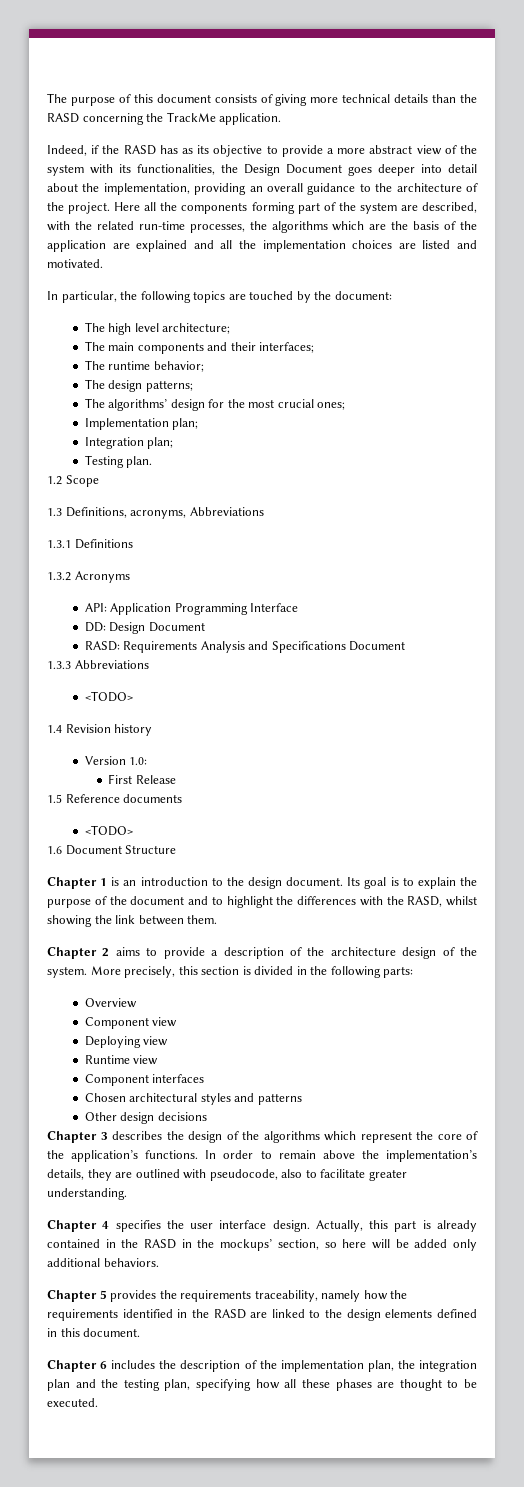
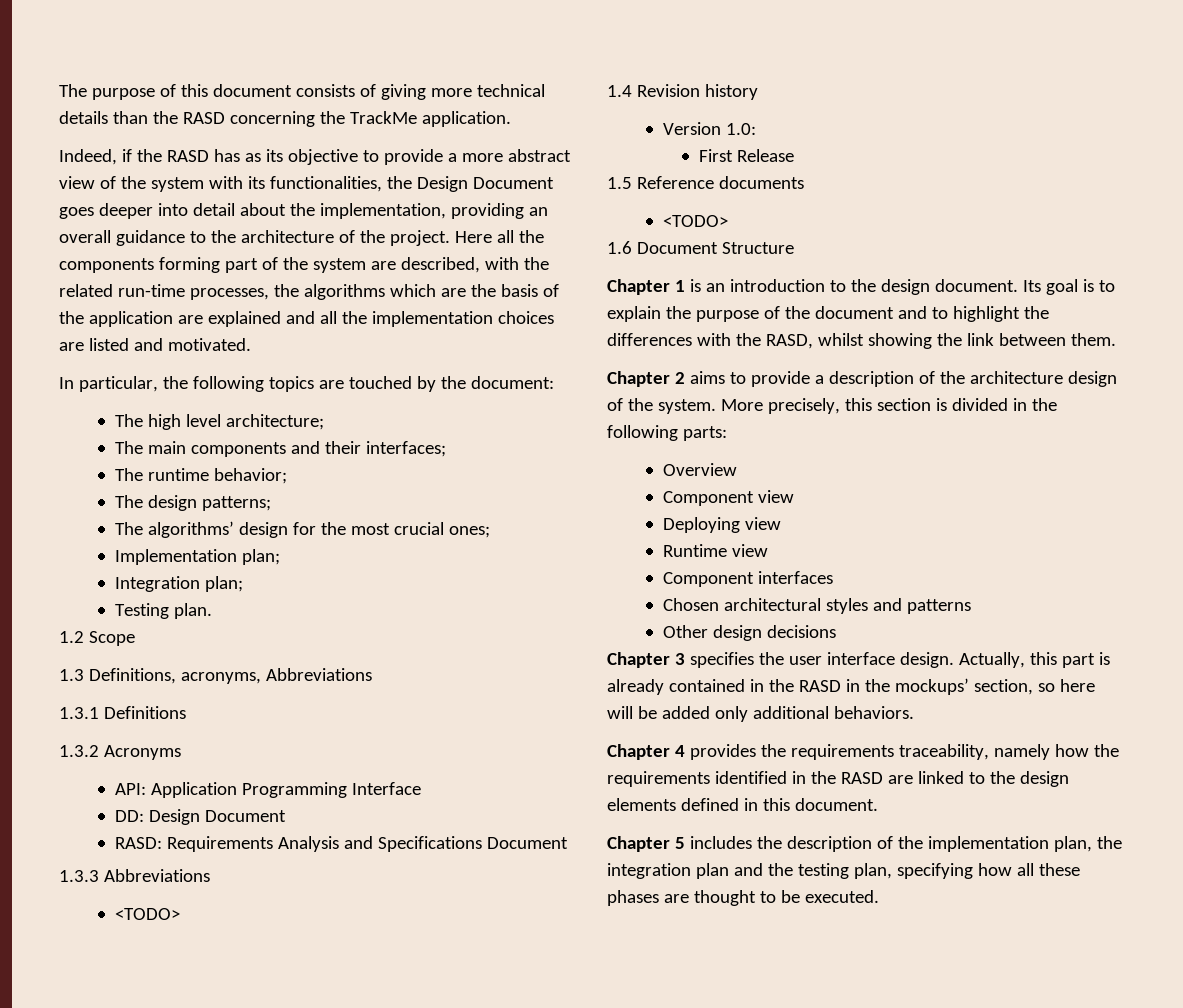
- Chapter 3 describes the design of the algorithms which represent the core of the application’s functions. In order to remain above the implementation’s details, they are outlined with pseudocode, also to facilitate greater understanding.
- Chapter 4 specifies the user interface design.
+ Chapter 3 specifies the user interface design.
- Chapter 5 provides the requirements traceability, namely how the requirements identified in the RASD are linked to the design elements defined in this document.
+ Chapter 4 provides the requirements traceability, namely how the requirements identified in the RASD are linked to the design elements defined in this document.
- Chapter 6 includes the description of the implementation plan, the integration plan and the testing plan, specifying how all these phases are thought to be executed.
+ Chapter 5 includes the description of the implementation plan, the integration plan and the testing plan, specifying how all these phases are thought to be executed.

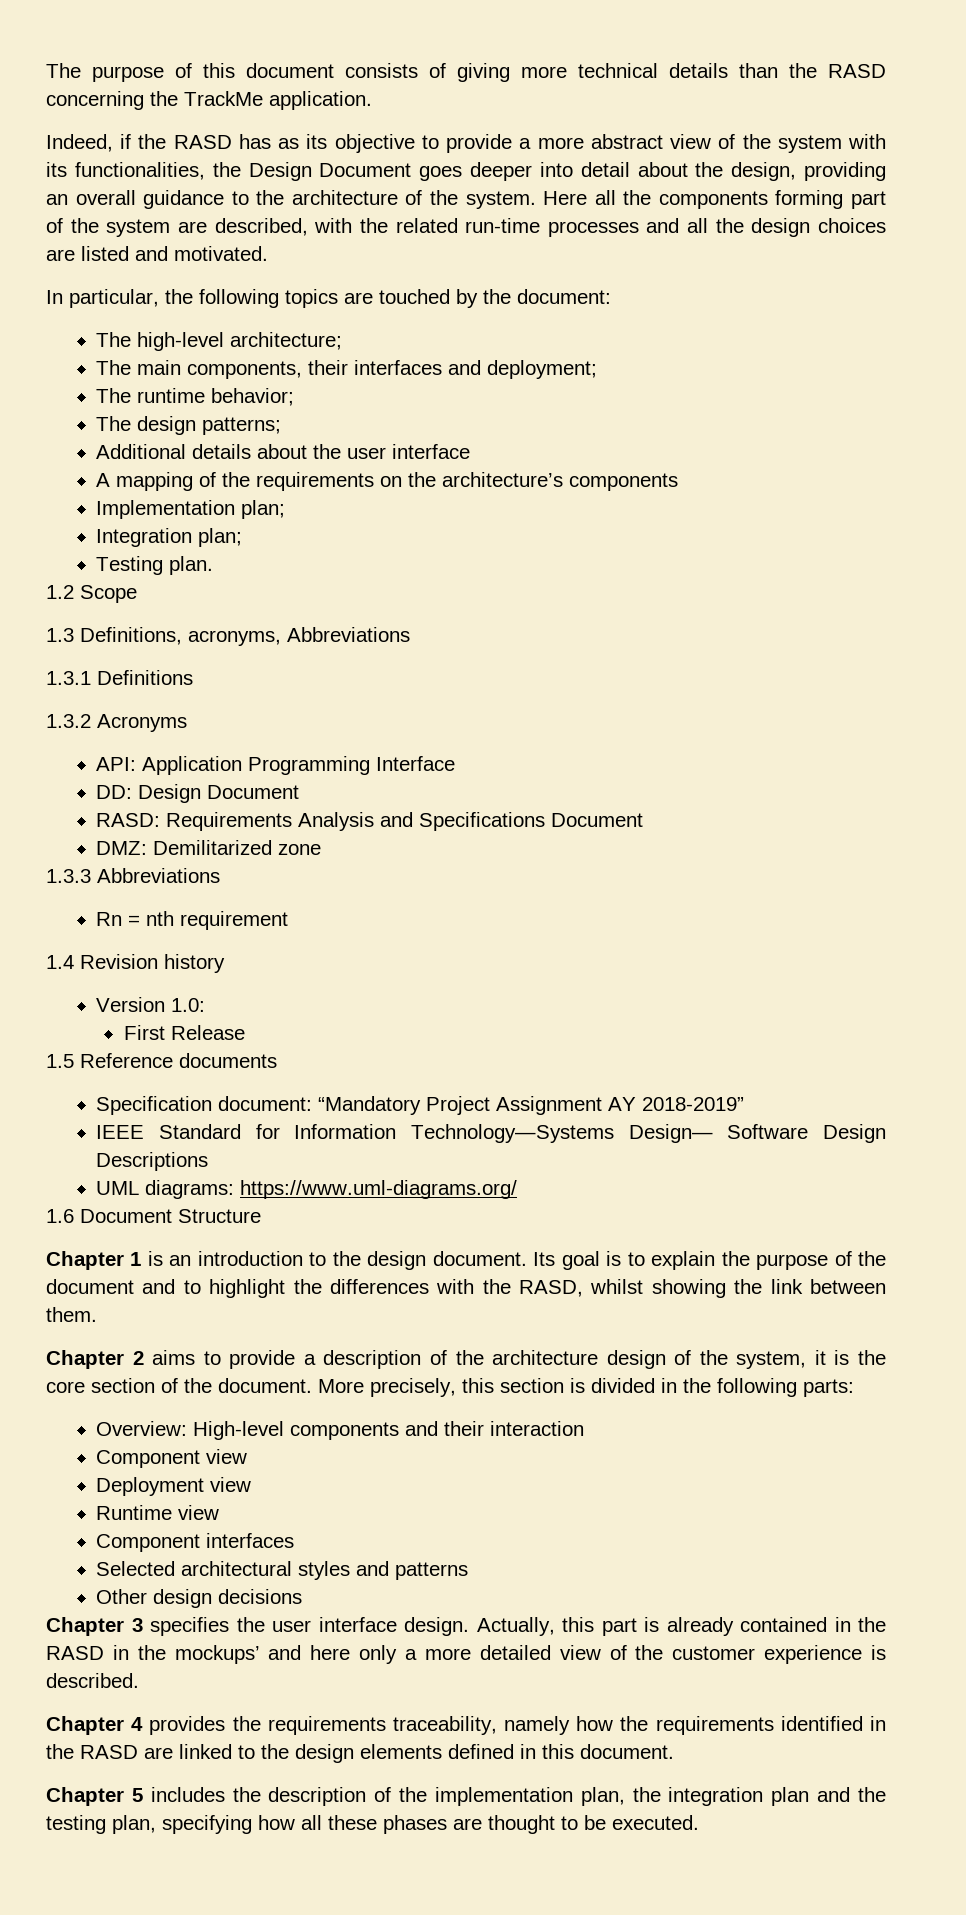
- Indeed, if the RASD has as its objective to provide a more abstract view of the system with its functionalities, the Design Document goes deeper into detail about the implementation, providing an overall guidance to the architecture of the project.
+ Indeed, if the RASD has as its objective to provide a more abstract view of the system with its functionalities, the Design Document goes deeper into detail about the design, providing an overall guidance to the architecture of the system.
- Here all the components forming part of the system are described, with the related run-time processes, the algorithms which are the basis of the application are explained and all the implementation choices are listed and motivated.
+ Here all the components forming part of the system are described, with the related run-time processes and all the design choices are listed and motivated.
- The high level architecture;
+ The high-level architecture;
- The main components and their interfaces;
+ The main components, their interfaces and deployment;
- The algorithms’ design for the most crucial ones;
+ Additional details about the user interface
+ A mapping of the requirements on the architecture’s components
+ DMZ: Demilitarized zone
  1.3.3 Abbreviations
- <TODO>
+ Rn = nth requirement
  1.5 Reference documents
- <TODO>
+ Specification document: “Mandatory Project Assignment AY 2018-2019”
+ IEEE Standard for Information Technology—Systems Design— Software Design Descriptions
+ UML diagrams: https://www.uml-diagrams.org/
- Chapter 2 aims to provide a description of the architecture design of the system.
+ Chapter 2 aims to provide a description of the architecture design of the system, it is the core section of the document.
- Overview
+ Overview: High-level components and their interaction
- Deploying view
+ Deployment view
- Chosen architectural styles and patterns
+ Selected architectural styles and patterns
- Actually, this part is already contained in the RASD in the mockups’ section, so here will be added only additional behaviors.
+ Actually, this part is already contained in the RASD in the mockups’ and here only a more detailed view of the customer experience is described.

